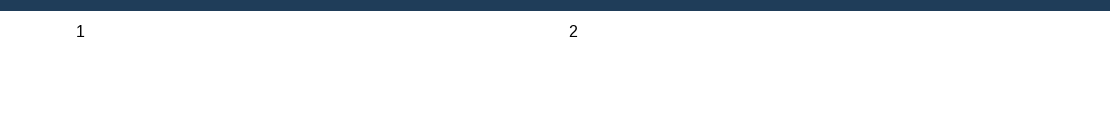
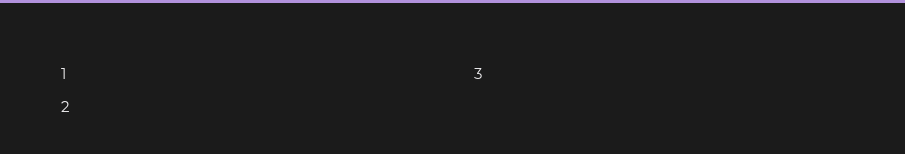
+ 3

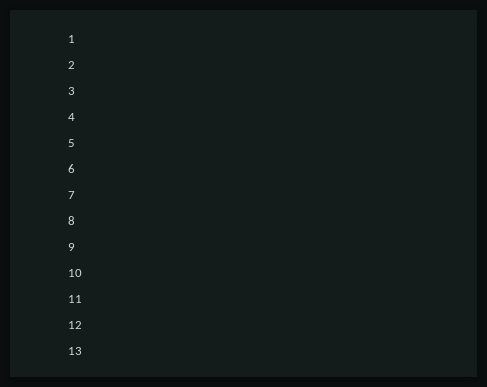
+ 4
+ 5
+ 6
+ 7
+ 8
+ 9
+ 10
+ 11
+ 12
+ 13

